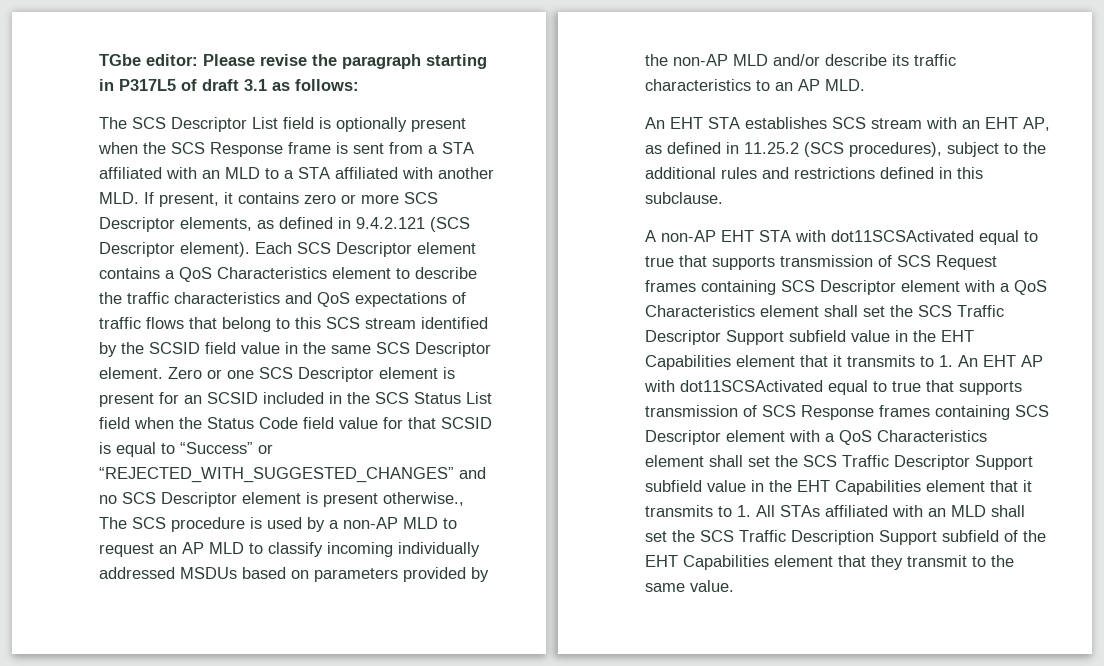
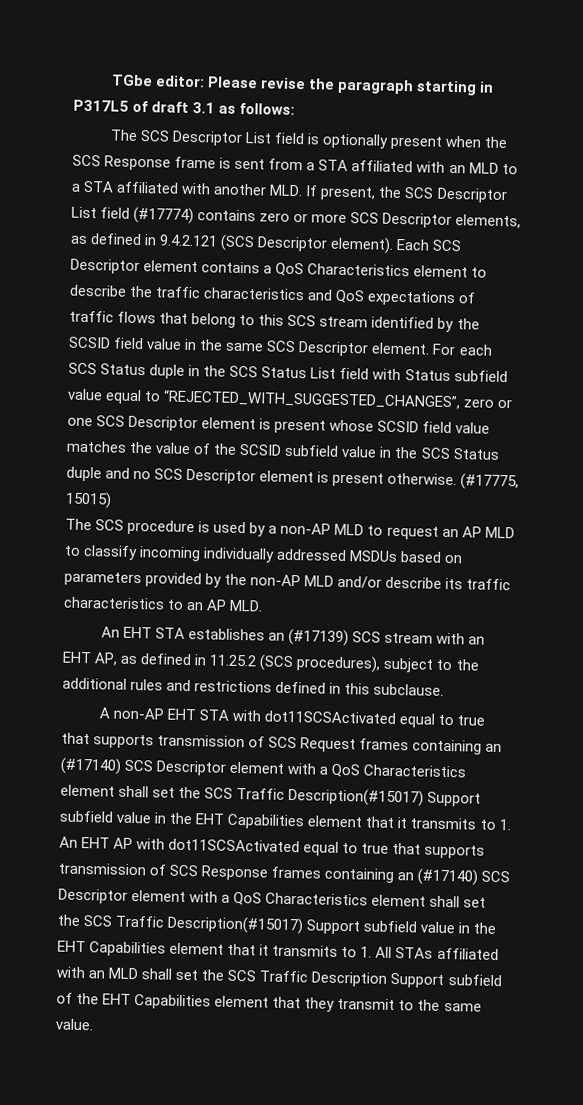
- The SCS Descriptor List field is optionally present when the SCS Response frame is sent from a STA affiliated with an MLD to a STA affiliated with another MLD. If present, it contains zero or more SCS Descriptor elements, as defined in 9.4.2.121 (SCS Descriptor element).
+ The SCS Descriptor List field is optionally present when the SCS Response frame is sent from a STA affiliated with an MLD to a STA affiliated with another MLD. If present, the SCS Descriptor List field (#17774) contains zero or more SCS Descriptor elements, as defined in 9.4.2.121 (SCS Descriptor element).
- Zero or one SCS Descriptor element is present for an SCSID included in the SCS Status List field when the Status Code field value for that SCSID is equal to “Success” or “REJECTED_WITH_SUGGESTED_CHANGES” and no SCS Descriptor element is present otherwise.,
+ For each SCS Status duple in the SCS Status List field with Status subfield value equal to “REJECTED_WITH_SUGGESTED_CHANGES”, zero or one SCS Descriptor element is present whose SCSID field value matches the value of the SCSID subfield value in the SCS Status duple and no SCS Descriptor element is present otherwise. (#17775, 15015)
- An EHT STA establishes SCS stream with an EHT AP, as defined in 11.25.2 (SCS procedures), subject to the additional rules and restrictions defined in this subclause.
+ An EHT STA establishes an (#17139) SCS stream with an EHT AP, as defined in 11.25.2 (SCS procedures), subject to the additional rules and restrictions defined in this subclause.
- A non-AP EHT STA with dot11SCSActivated equal to true that supports transmission of SCS Request frames containing SCS Descriptor element with a QoS Characteristics element shall set the SCS Traffic Descriptor Support subfield value in the EHT Capabilities element that it transmits to 1. An EHT AP with dot11SCSActivated equal to true that supports transmission of SCS Response frames containing SCS Descriptor element with a QoS Characteristics element shall set the SCS Traffic Descriptor Support subfield value in the EHT Capabilities element that it transmits to 1. All STAs affiliated with an MLD shall set the SCS Traffic Description Support subfield of the EHT Capabilities element that they transmit to the same value.
+ A non-AP EHT STA with dot11SCSActivated equal to true that supports transmission of SCS Request frames containing an (#17140) SCS Descriptor element with a QoS Characteristics element shall set the SCS Traffic Description(#15017) Support subfield value in the EHT Capabilities element that it transmits to 1. An EHT AP with dot11SCSActivated equal to true that supports transmission of SCS Response frames containing an (#17140) SCS Descriptor element with a QoS Characteristics element shall set the SCS Traffic Description(#15017) Support subfield value in the EHT Capabilities element that it transmits to 1. All STAs affiliated with an MLD shall set the SCS Traffic Description Support subfield of the EHT Capabilities element that they transmit to the same value.

